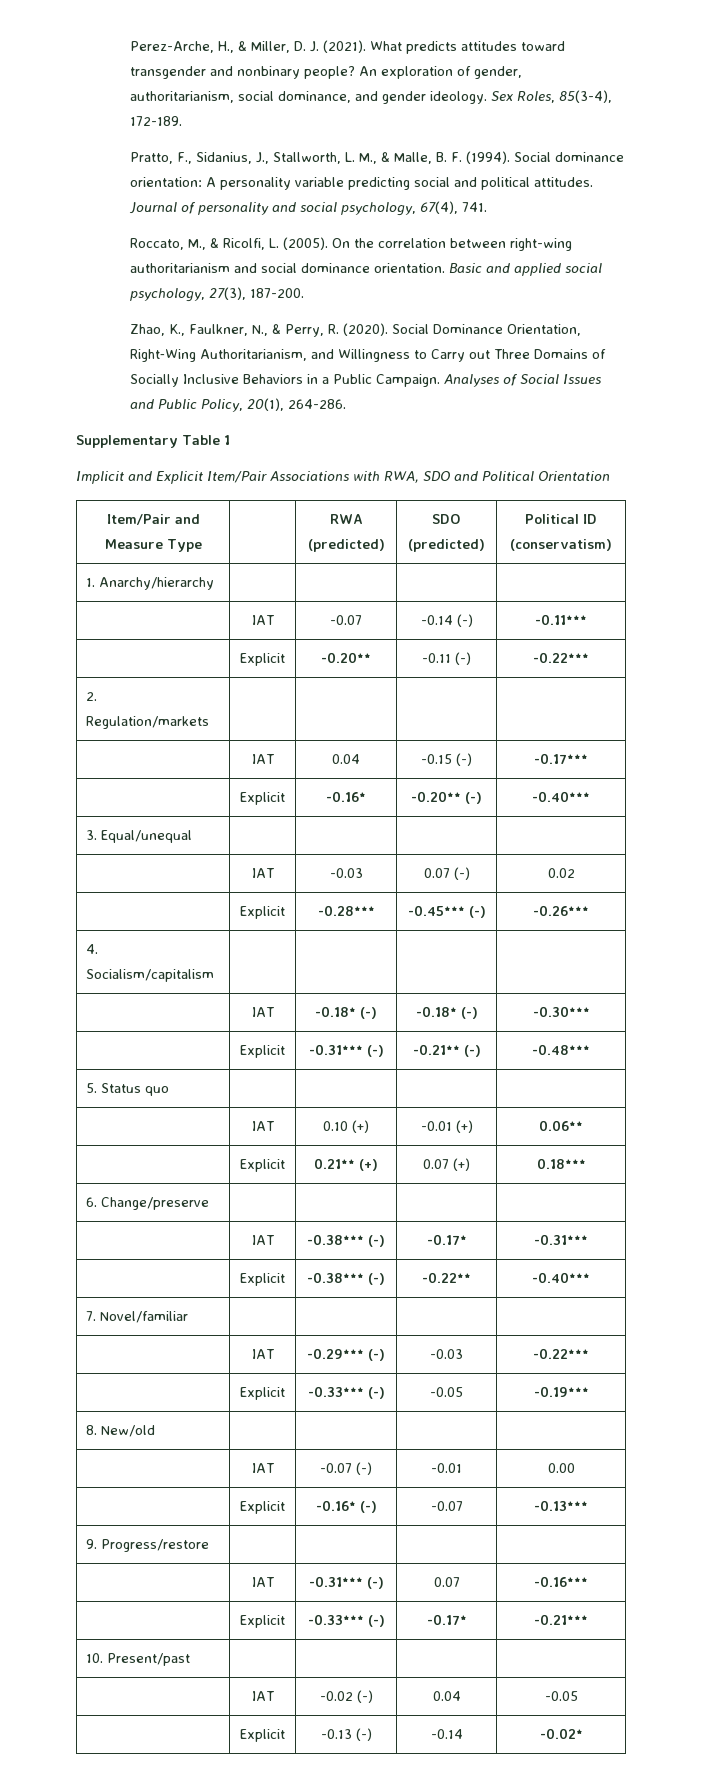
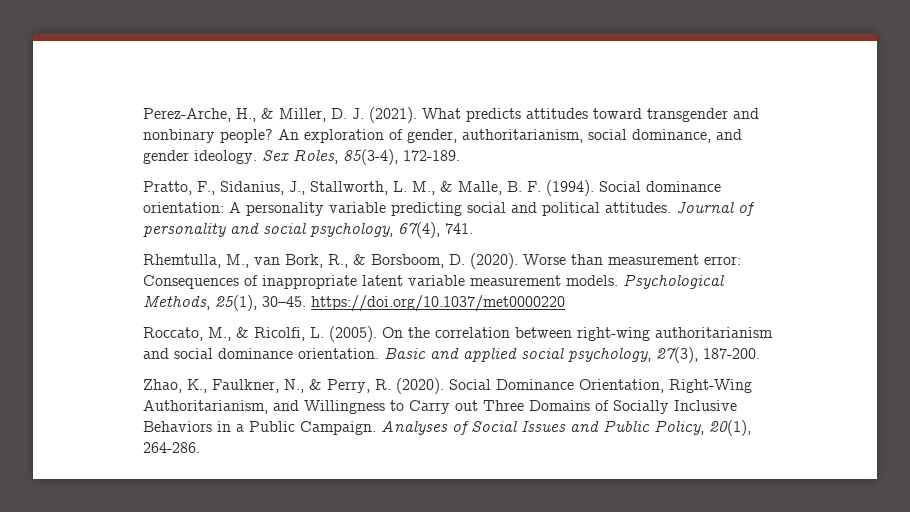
+ Rhemtulla, M., van Bork, R., & Borsboom, D. (2020). Worse than measurement error: Consequences of inappropriate latent variable measurement models. Psychological Methods, 25(1), 30–45. https://doi.org/10.1037/met0000220
- Supplementary Table 1
- Implicit and Explicit Item/Pair Associations with RWA, SDO and Political Orientation
- Item/Pair and Measure Type | | RWA (predicted) | SDO (predicted) | Political ID (conservatism)
- 1. Anarchy/hierarchy | | | |
- | IAT | -0.07 | -0.14 (-) | -0.11***
- | Explicit | -0.20** | -0.11 (-) | -0.22***
- 2. Regulation/markets | | | |
- | IAT | 0.04 | -0.15 (-) | -0.17***
- | Explicit | -0.16* | -0.20** (-) | -0.40***
- 3. Equal/unequal | | | |
- | IAT | -0.03 | 0.07 (-) | 0.02
- | Explicit | -0.28*** | -0.45*** (-) | -0.26***
- 4. Socialism/capitalism | | | |
- | IAT | -0.18* (-) | -0.18* (-) | -0.30***
- | Explicit | -0.31*** (-) | -0.21** (-) | -0.48***
- 5. Status quo | | | |
- | IAT | 0.10 (+) | -0.01 (+) | 0.06**
- | Explicit | 0.21** (+) | 0.07 (+) | 0.18***
- 6. Change/preserve | | | |
- | IAT | -0.38*** (-) | -0.17* | -0.31***
- | Explicit | -0.38*** (-) | -0.22** | -0.40***
- 7. Novel/familiar | | | |
- | IAT | -0.29*** (-) | -0.03 | -0.22***
- | Explicit | -0.33*** (-) | -0.05 | -0.19***
- 8. New/old | | | |
- | IAT | -0.07 (-) | -0.01 | 0.00
- | Explicit | -0.16* (-) | -0.07 | -0.13***
- 9. Progress/restore | | | |
- | IAT | -0.31*** (-) | 0.07 | -0.16***
- | Explicit | -0.33*** (-) | -0.17* | -0.21***
- 10. Present/past | | | |
- | IAT | -0.02 (-) | 0.04 | -0.05
- | Explicit | -0.13 (-) | -0.14 | -0.02*

